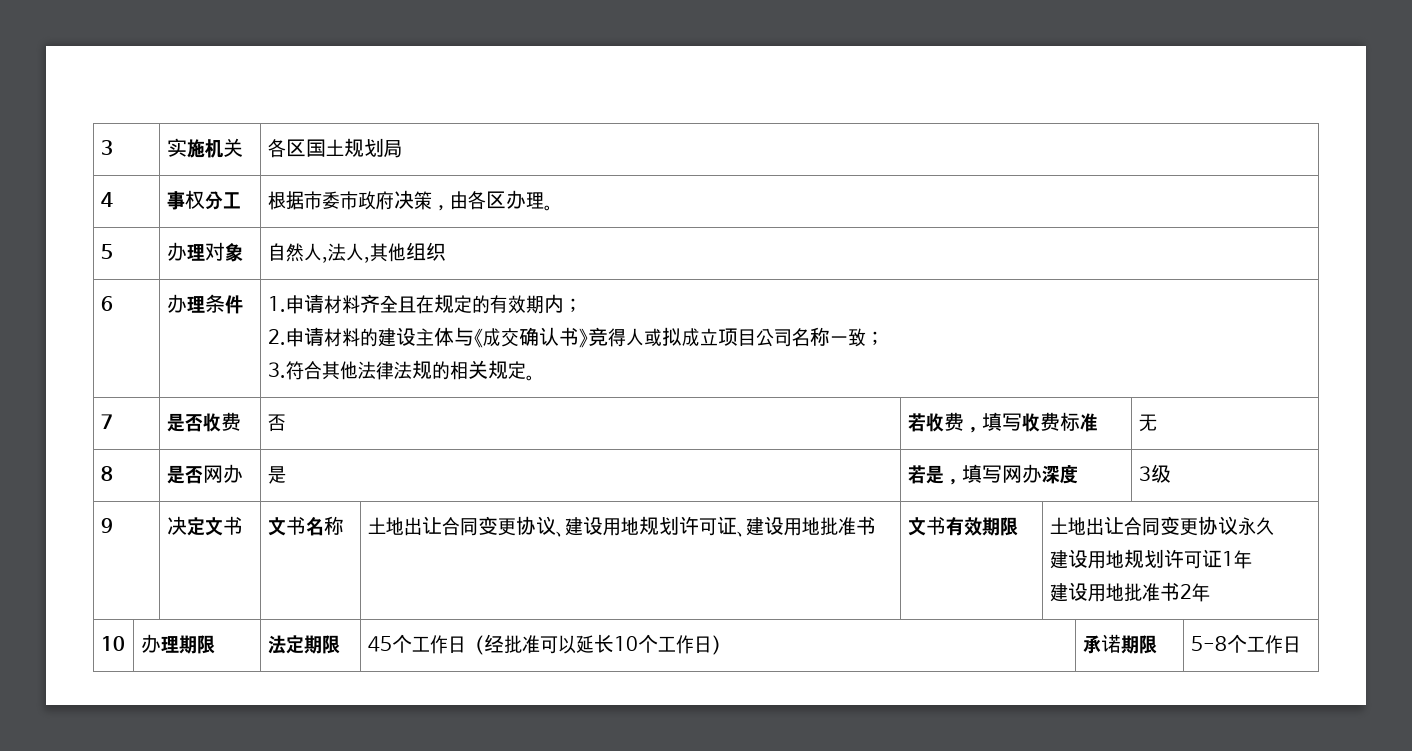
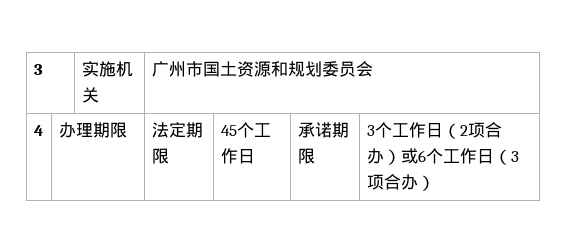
- 3 | 实施机关 | 各区国土规划局
- 4 | 事权分工 | 根据市委市政府决策，由各区办理。
- 5 | 办理对象 | 自然人,法人,其他组织
- 6 | 办理条件 | 1.申请材料齐全且在规定的有效期内；
- 2.申请材料的建设主体与《成交确认书》竞得人或拟成立项目公司名称一致；
- 3.符合其他法律法规的相关规定。
- 7 | 是否收费 | 否 | 若收费，填写收费标准 | 无
- 8 | 是否网办 | 是 | 若是，填写网办深度 | 3级
- 9 | 决定文书 | 文书名称 | 土地出让合同变更协议、建设用地规划许可证、建设用地批准书 | 文书有效期限 | 土地出让合同变更协议永久
- 建设用地规划许可证1年
- 建设用地批准书2年
- 10 | 办理期限 | 法定期限 | 45个工作日（经批准可以延长10个工作日） | 承诺期限 | 5-8个工作日
+ 3 | 实施机关 | 广州市国土资源和规划委员会
+ 4 | 办理期限 | 法定期限 | 45个工作日 | 承诺期限 | 3个工作日（2项合办）或6个工作日（3项合办）

